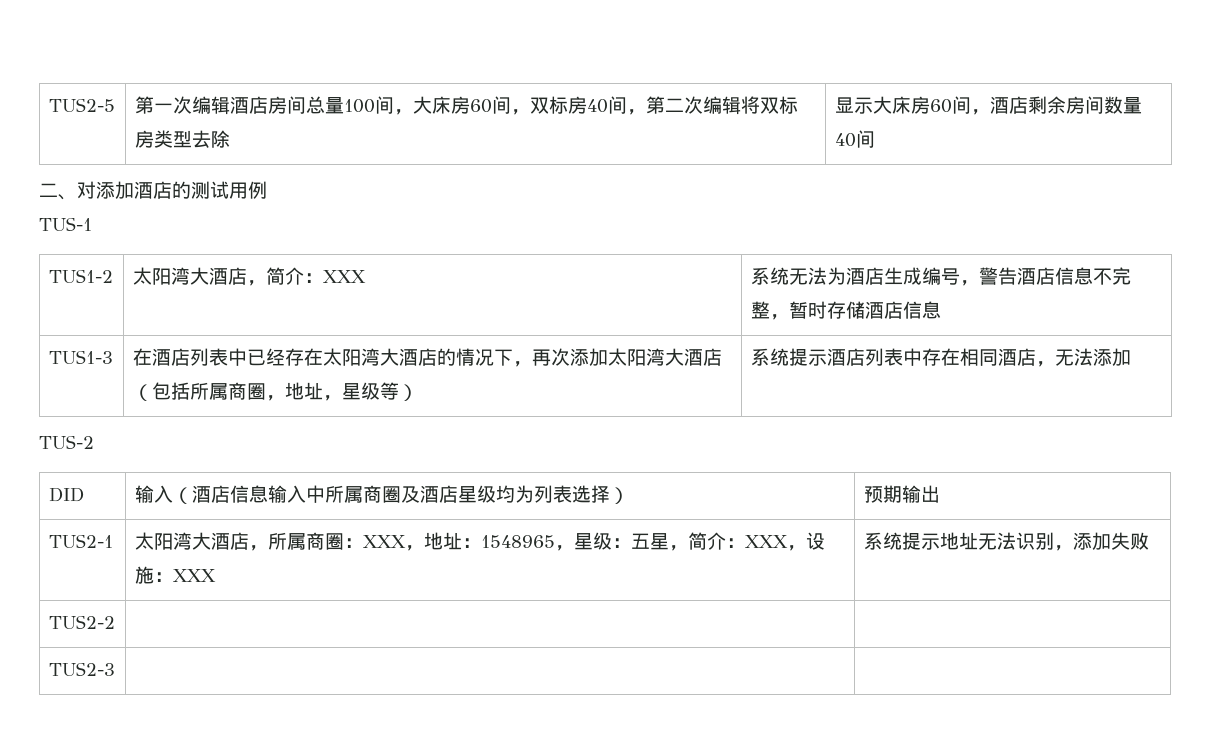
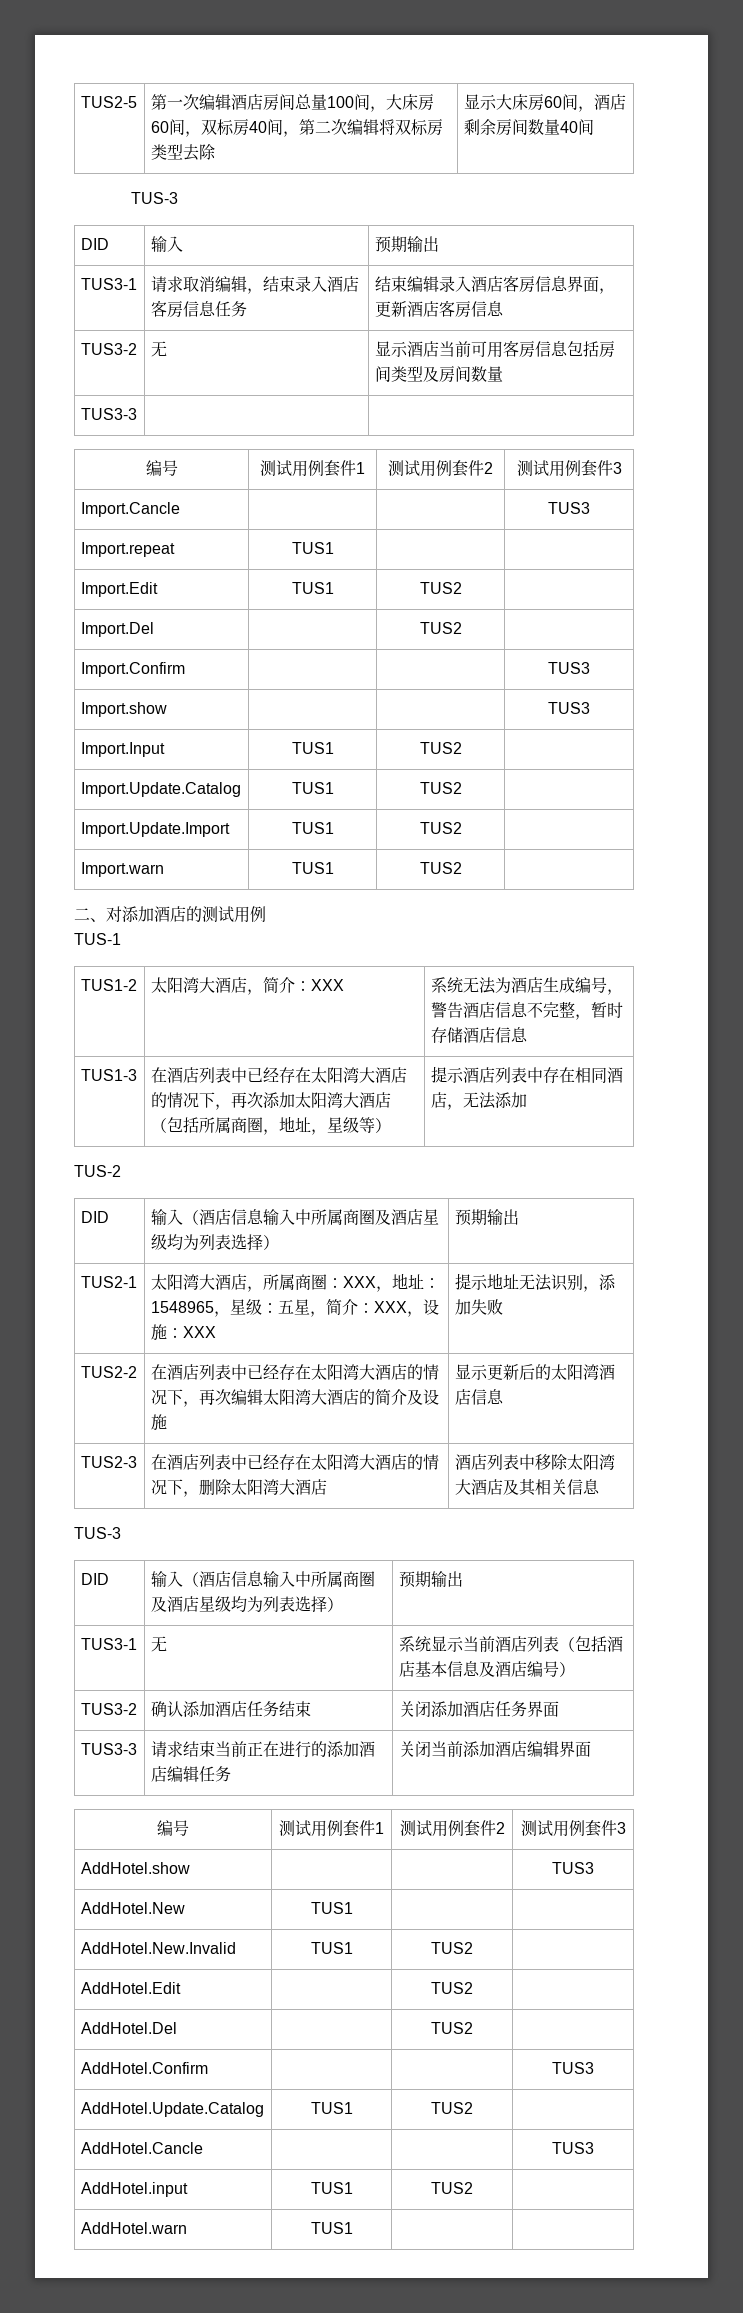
  TUS2-5 | 第一次编辑酒店房间总量100间，大床房60间，双标房40间，第二次编辑将双标房类型去除 | 显示大床房60间，酒店剩余房间数量40间
+ TUS-3
+ DID | 输入 | 预期输出
+ TUS3-1 | 请求取消编辑，结束录入酒店客房信息任务 | 结束编辑录入酒店客房信息界面，更新酒店客房信息
+ TUS3-2 | 无 | 显示酒店当前可用客房信息包括房间类型及房间数量
+ TUS3-3 | |
+ 编号 | 测试用例套件1 | 测试用例套件2 | 测试用例套件3
+ Import.Cancle | | | TUS3
+ Import.repeat | TUS1 | |
+ Import.Edit | TUS1 | TUS2 |
+ Import.Del | | TUS2 |
+ Import.Confirm | | | TUS3
+ Import.show | | | TUS3
+ Import.Input | TUS1 | TUS2 |
+ Import.Update.Catalog | TUS1 | TUS2 |
+ Import.Update.Import | TUS1 | TUS2 |
+ Import.warn | TUS1 | TUS2 |
- TUS1-3 | 在酒店列表中已经存在太阳湾大酒店的情况下，再次添加太阳湾大酒店（包括所属商圈，地址，星级等） | 系统提示酒店列表中存在相同酒店，无法添加
+ TUS1-3 | 在酒店列表中已经存在太阳湾大酒店的情况下，再次添加太阳湾大酒店（包括所属商圈，地址，星级等） | 提示酒店列表中存在相同酒店，无法添加
- TUS2-1 | 太阳湾大酒店，所属商圈：XXX，地址：1548965，星级：五星，简介：XXX，设施：XXX | 系统提示地址无法识别，添加失败
+ TUS2-1 | 太阳湾大酒店，所属商圈：XXX，地址：1548965，星级：五星，简介：XXX，设施：XXX | 提示地址无法识别，添加失败
- TUS2-2 | |
- TUS2-3 | |
+ TUS2-2 | 在酒店列表中已经存在太阳湾大酒店的情况下，再次编辑太阳湾大酒店的简介及设施 | 显示更新后的太阳湾酒店信息
+ TUS2-3 | 在酒店列表中已经存在太阳湾大酒店的情况下，删除太阳湾大酒店 | 酒店列表中移除太阳湾大酒店及其相关信息
+ TUS-3
+ DID | 输入（酒店信息输入中所属商圈及酒店星级均为列表选择） | 预期输出
+ TUS3-1 | 无 | 系统显示当前酒店列表（包括酒店基本信息及酒店编号）
+ TUS3-2 | 确认添加酒店任务结束 | 关闭添加酒店任务界面
+ TUS3-3 | 请求结束当前正在进行的添加酒店编辑任务 | 关闭当前添加酒店编辑界面
+ 编号 | 测试用例套件1 | 测试用例套件2 | 测试用例套件3
+ AddHotel.show | | | TUS3
+ AddHotel.New | TUS1 | |
+ AddHotel.New.Invalid | TUS1 | TUS2 |
+ AddHotel.Edit | | TUS2 |
+ AddHotel.Del | | TUS2 |
+ AddHotel.Confirm | | | TUS3
+ AddHotel.Update.Catalog | TUS1 | TUS2 |
+ AddHotel.Cancle | | | TUS3
+ AddHotel.input | TUS1 | TUS2 |
+ AddHotel.warn | TUS1 | |

